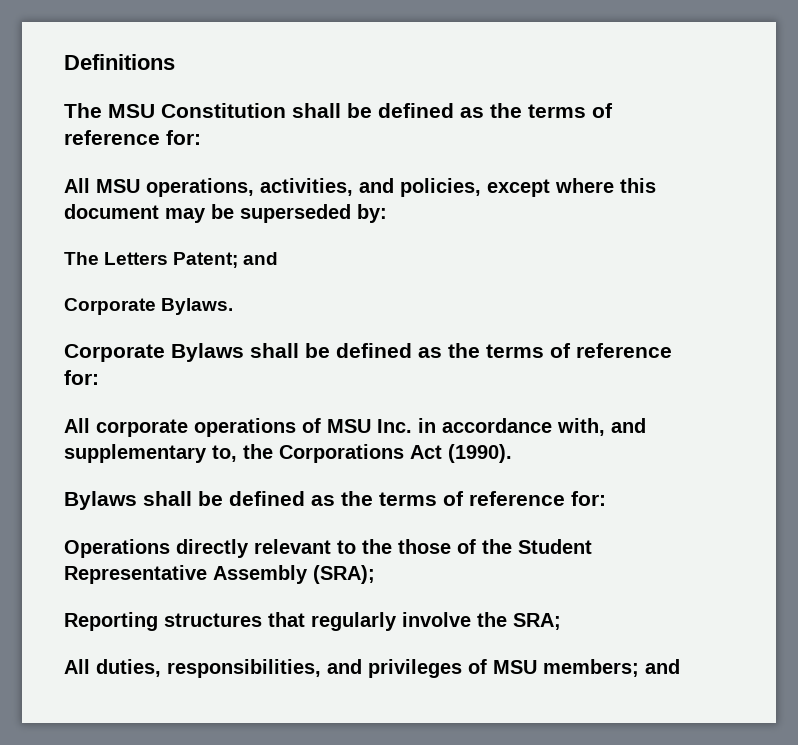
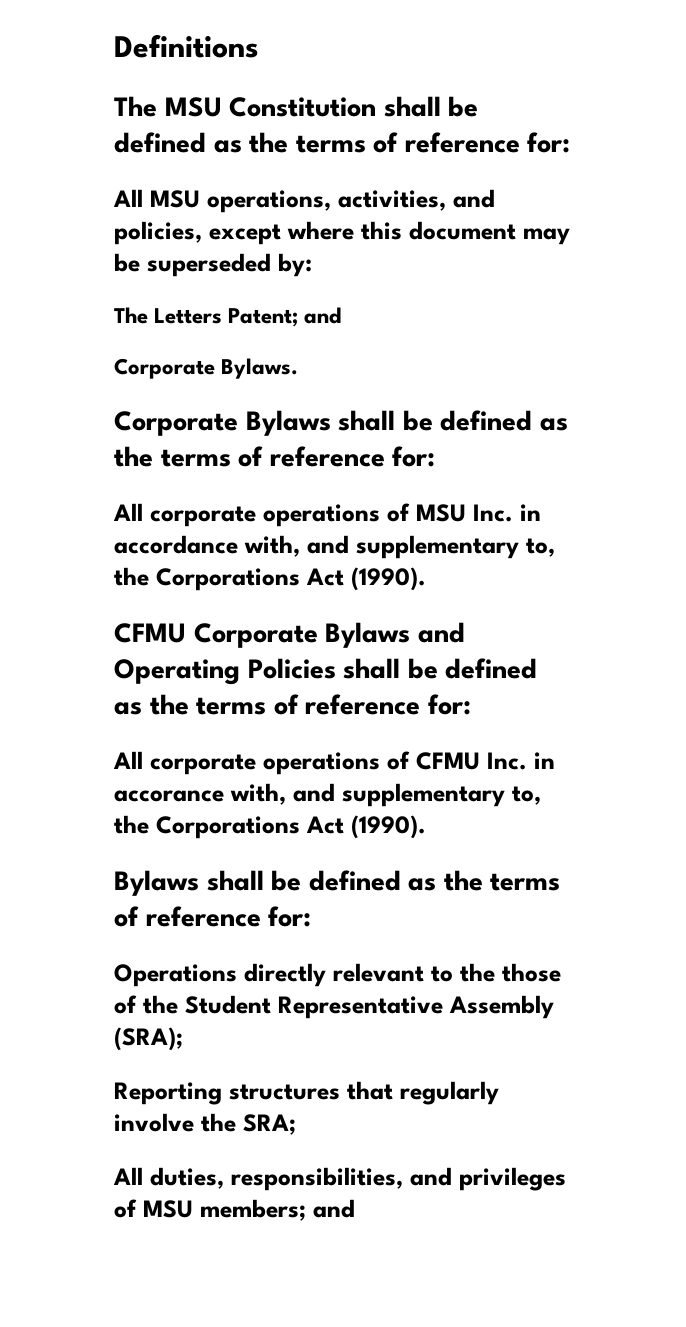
+ CFMU Corporate Bylaws and Operating Policies shall be defined as the terms of reference for:
+ All corporate operations of CFMU Inc. in accorance with, and supplementary to, the Corporations Act (1990).

